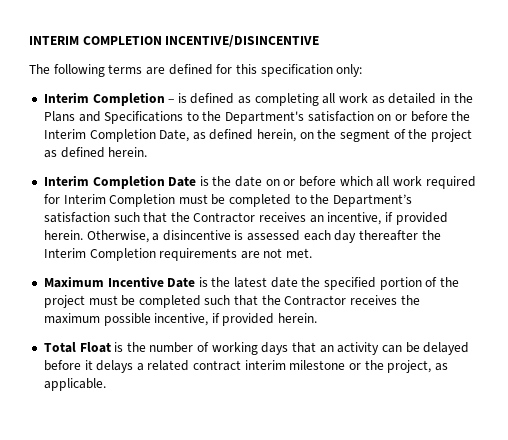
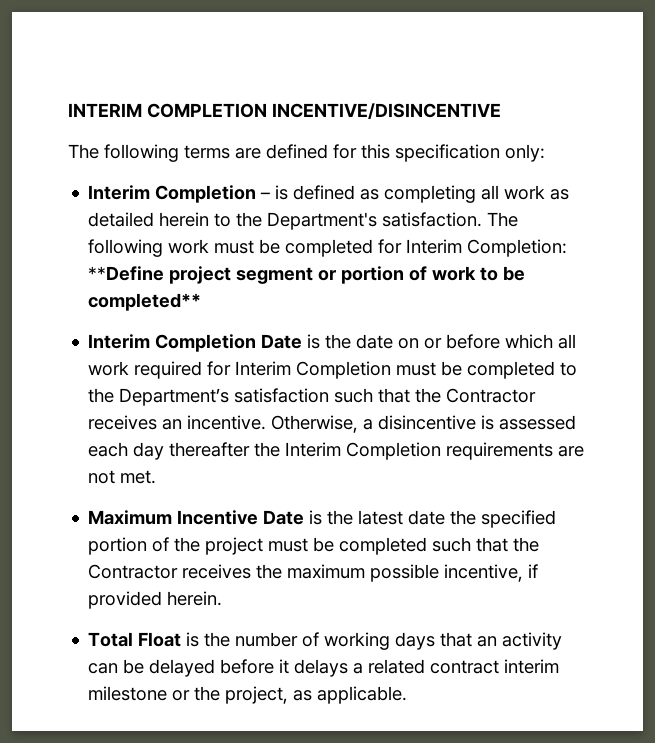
- Interim Completion – is defined as completing all work as detailed in the Plans and Specifications to the Department's satisfaction on or before the Interim Completion Date, as defined herein, on the segment of the project as defined herein.
+ Interim Completion – is defined as completing all work as detailed herein to the Department's satisfaction. The following work must be completed for Interim Completion: **Define project segment or portion of work to be completed**
- Interim Completion Date is the date on or before which all work required for Interim Completion must be completed to the Department’s satisfaction such that the Contractor receives an incentive, if provided herein.
+ Interim Completion Date is the date on or before which all work required for Interim Completion must be completed to the Department’s satisfaction such that the Contractor receives an incentive.

